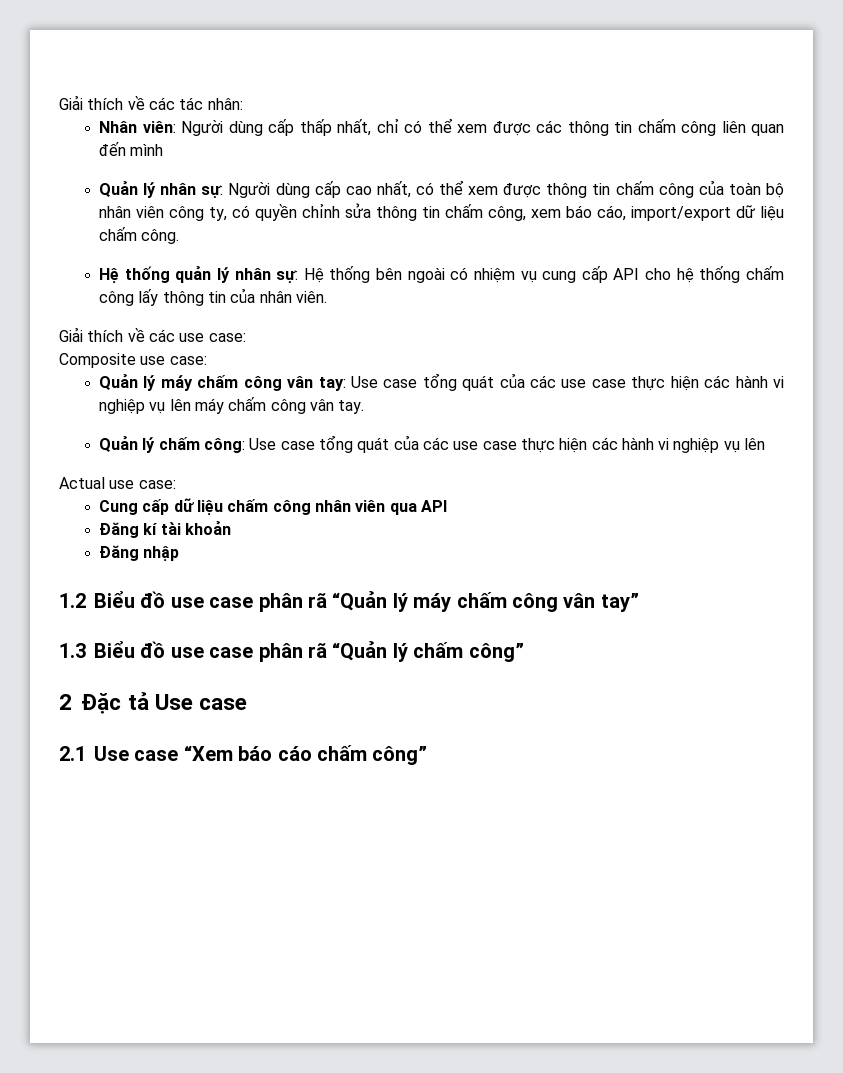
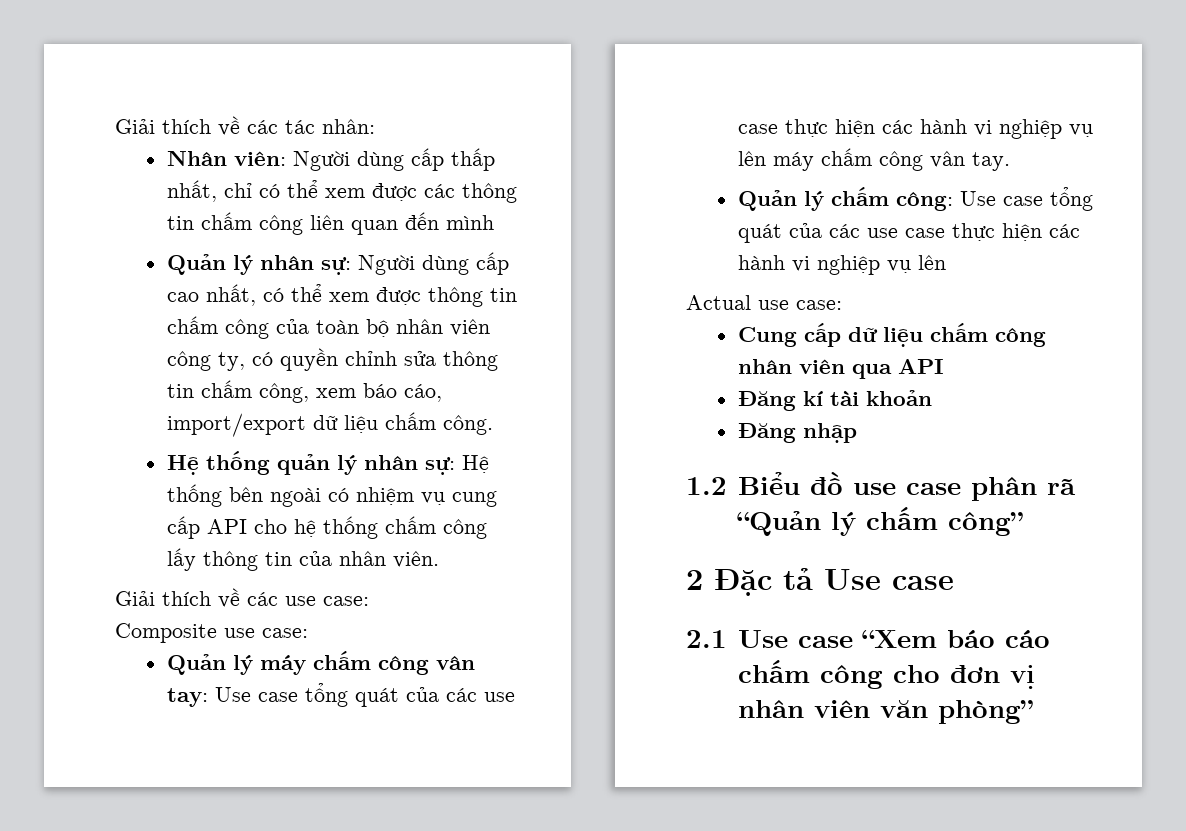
- 1.2 Biểu đồ use case phân rã “Quản lý máy chấm công vân tay”
- 1.3 Biểu đồ use case phân rã “Quản lý chấm công”
+ 1.2 Biểu đồ use case phân rã “Quản lý chấm công”
- 2.1 Use case “Xem báo cáo chấm công”
+ 2.1 Use case “Xem báo cáo chấm công cho đơn vị nhân viên văn phòng”

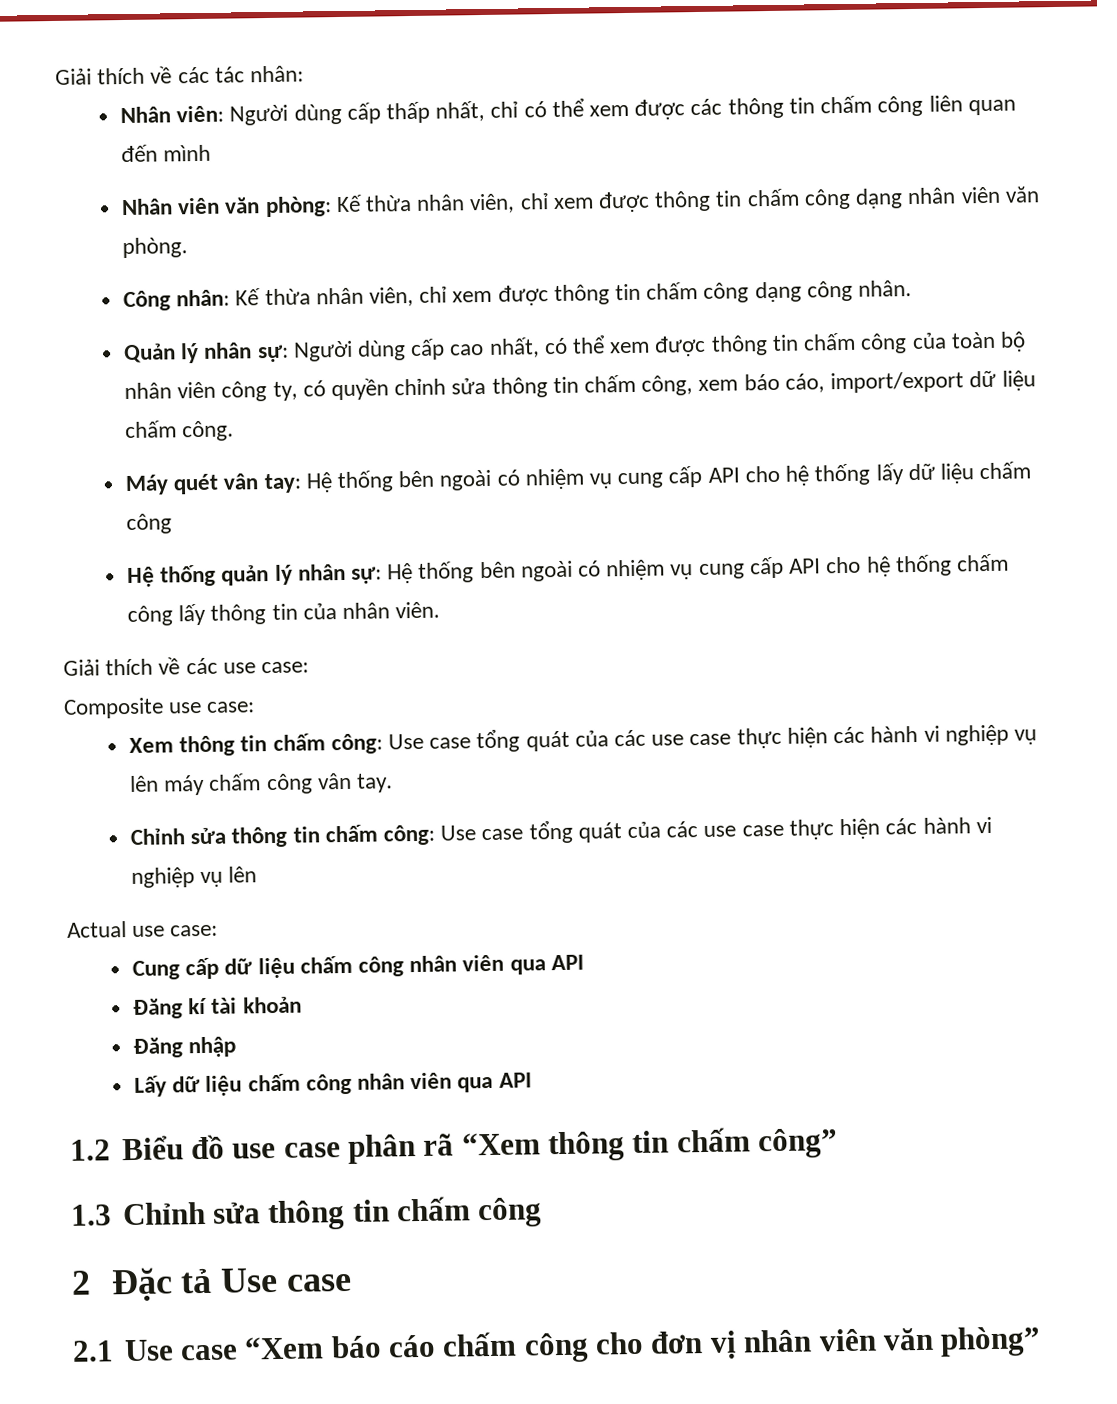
+ Nhân viên văn phòng: Kế thừa nhân viên, chỉ xem được thông tin chấm công dạng nhân viên văn phòng.
+ Công nhân: Kế thừa nhân viên, chỉ xem được thông tin chấm công dạng công nhân.
+ Máy quét vân tay: Hệ thống bên ngoài có nhiệm vụ cung cấp API cho hệ thống lấy dữ liệu chấm công
- Quản lý máy chấm công vân tay: Use case tổng quát của các use case thực hiện các hành vi nghiệp vụ lên máy chấm công vân tay.
+ Xem thông tin chấm công: Use case tổng quát của các use case thực hiện các hành vi nghiệp vụ lên máy chấm công vân tay.
- Quản lý chấm công: Use case tổng quát của các use case thực hiện các hành vi nghiệp vụ lên
+ Chỉnh sửa thông tin chấm công: Use case tổng quát của các use case thực hiện các hành vi nghiệp vụ lên
+ Lấy dữ liệu chấm công nhân viên qua API
- 1.2 Biểu đồ use case phân rã “Quản lý chấm công”
+ 1.2 Biểu đồ use case phân rã “Xem thông tin chấm công”
+ 1.3 Chỉnh sửa thông tin chấm công

